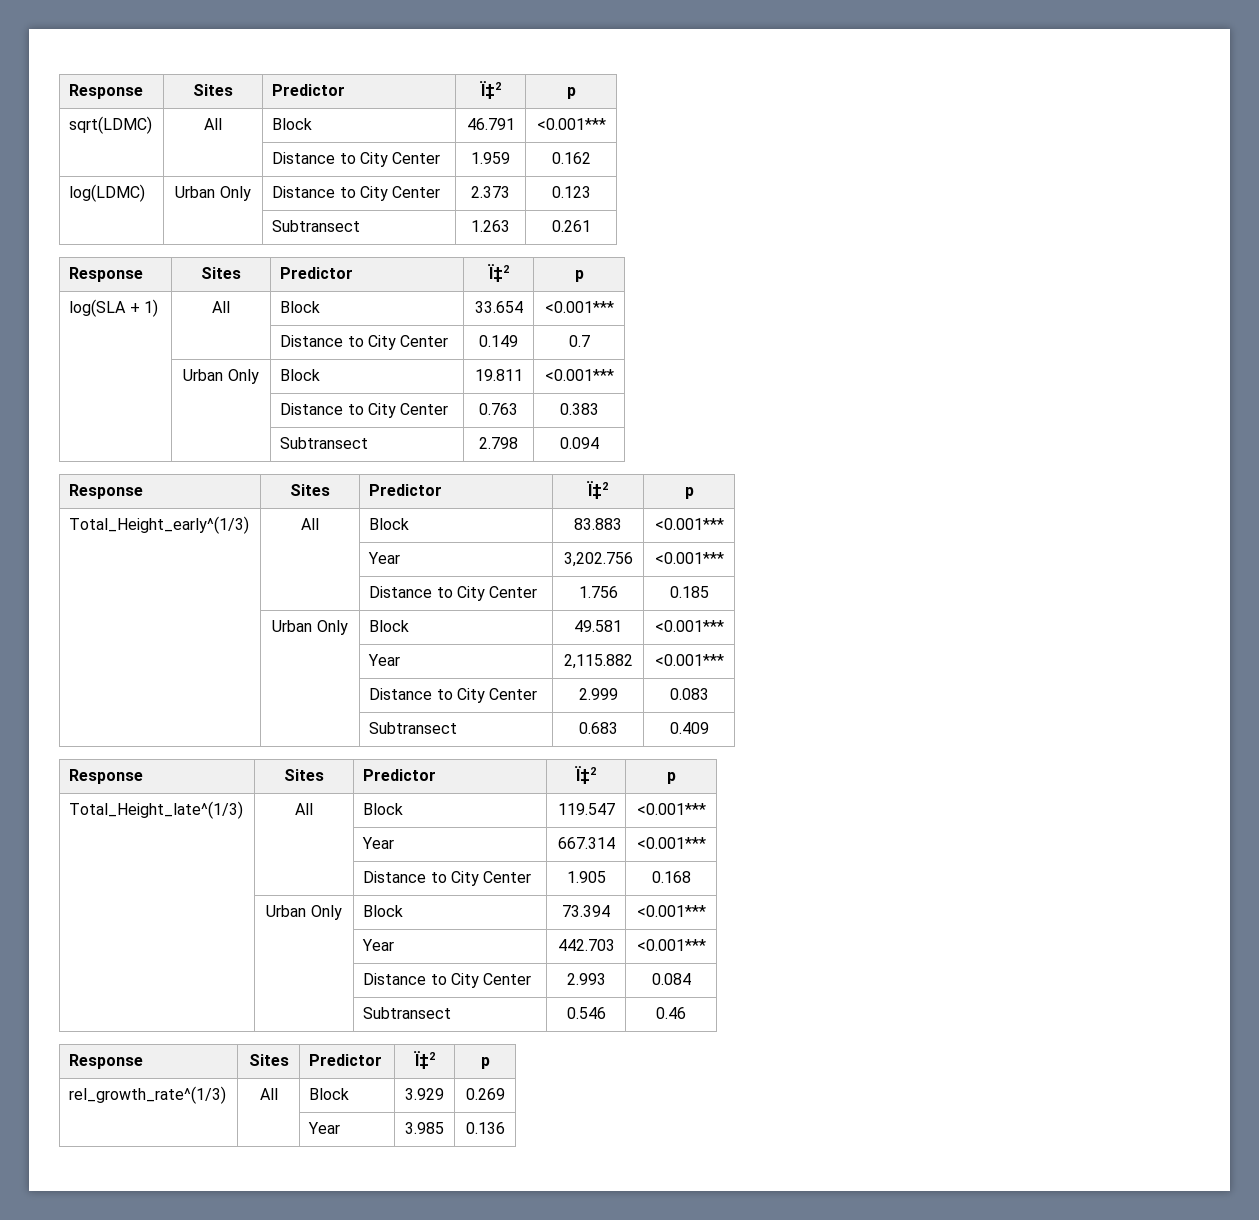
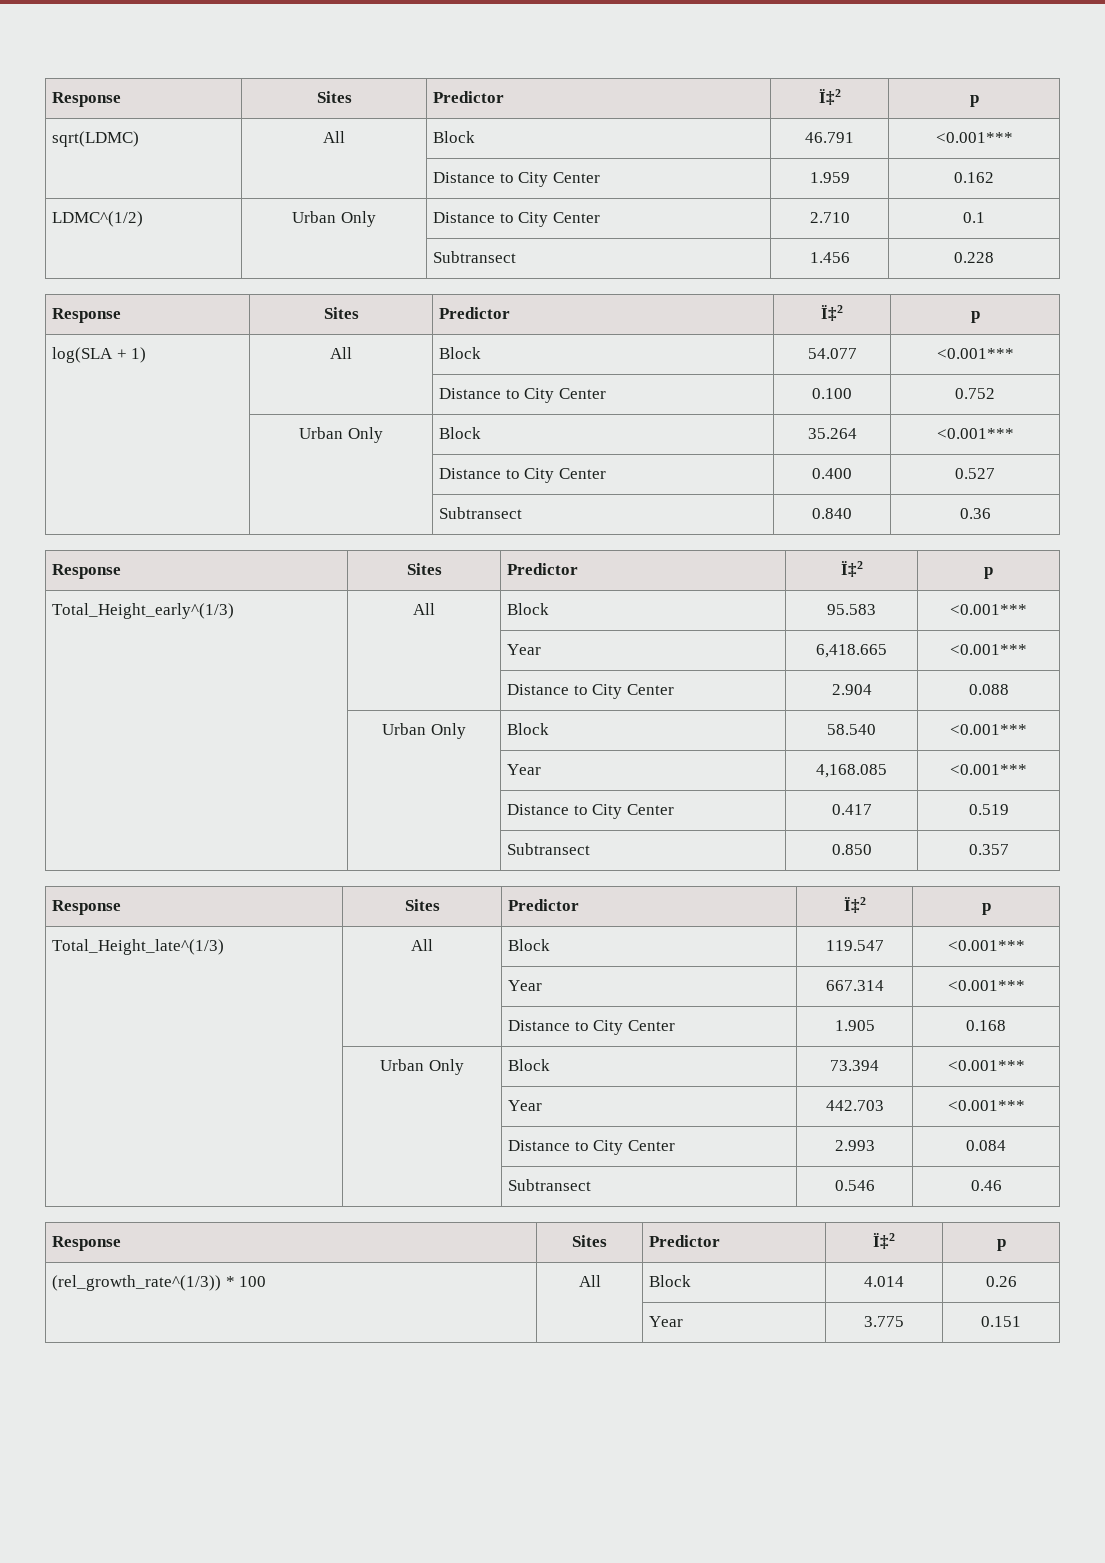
- log(LDMC) | Urban Only | Distance to City Center | 2.373 | 0.123
- | | Subtransect | 1.263 | 0.261
+ LDMC^(1/2) | Urban Only | Distance to City Center | 2.710 | 0.1
+ | | Subtransect | 1.456 | 0.228
- log(SLA + 1) | All | Block | 33.654 | <0.001***
- | | Distance to City Center | 0.149 | 0.7
- | Urban Only | Block | 19.811 | <0.001***
- | | Distance to City Center | 0.763 | 0.383
- | | Subtransect | 2.798 | 0.094
+ log(SLA + 1) | All | Block | 54.077 | <0.001***
+ | | Distance to City Center | 0.100 | 0.752
+ | Urban Only | Block | 35.264 | <0.001***
+ | | Distance to City Center | 0.400 | 0.527
+ | | Subtransect | 0.840 | 0.36
- Total_Height_early^(1/3) | All | Block | 83.883 | <0.001***
- | | Year | 3,202.756 | <0.001***
- | | Distance to City Center | 1.756 | 0.185
- | Urban Only | Block | 49.581 | <0.001***
- | | Year | 2,115.882 | <0.001***
- | | Distance to City Center | 2.999 | 0.083
- | | Subtransect | 0.683 | 0.409
+ Total_Height_early^(1/3) | All | Block | 95.583 | <0.001***
+ | | Year | 6,418.665 | <0.001***
+ | | Distance to City Center | 2.904 | 0.088
+ | Urban Only | Block | 58.540 | <0.001***
+ | | Year | 4,168.085 | <0.001***
+ | | Distance to City Center | 0.417 | 0.519
+ | | Subtransect | 0.850 | 0.357
- rel_growth_rate^(1/3) | All | Block | 3.929 | 0.269
- | | Year | 3.985 | 0.136
+ (rel_growth_rate^(1/3)) * 100 | All | Block | 4.014 | 0.26
+ | | Year | 3.775 | 0.151

